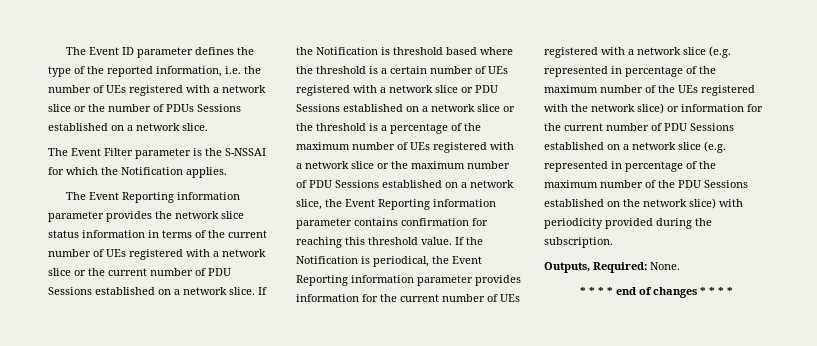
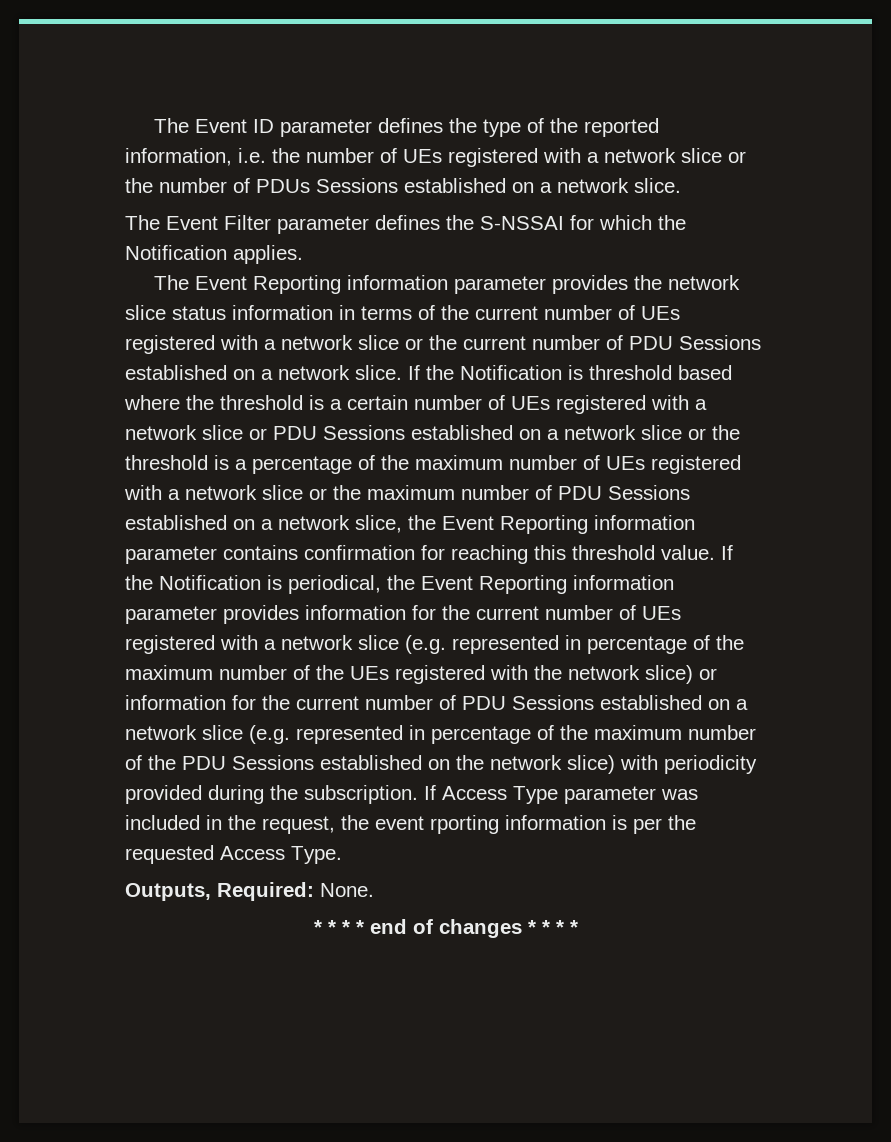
- The Event Filter parameter is the S-NSSAI for which the Notification applies.
+ The Event Filter parameter defines the S-NSSAI for which the Notification applies.
+ If Access Type parameter was included in the request, the event rporting information is per the requested Access Type.

